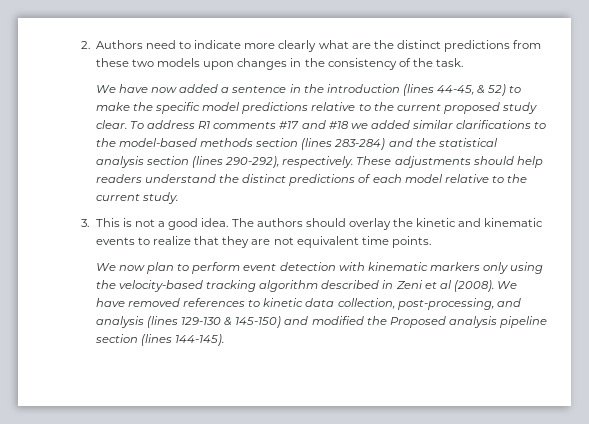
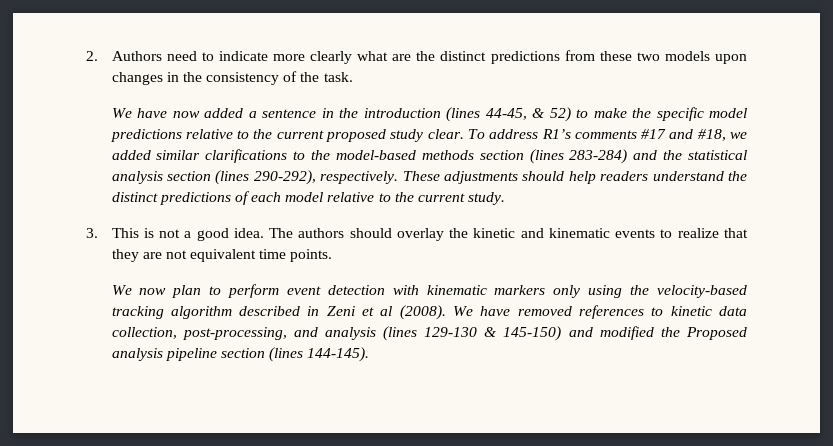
- To address R1 comments #17 and #18 we added similar clarifications to the model-based methods section (lines 283-284) and the statistical analysis section (lines 290-292), respectively.
+ To address R1’s comments #17 and #18, we added similar clarifications to the model-based methods section (lines 283-284) and the statistical analysis section (lines 290-292), respectively.

